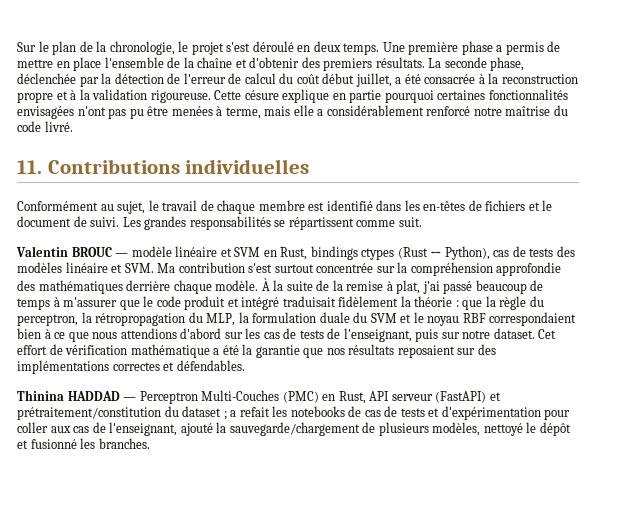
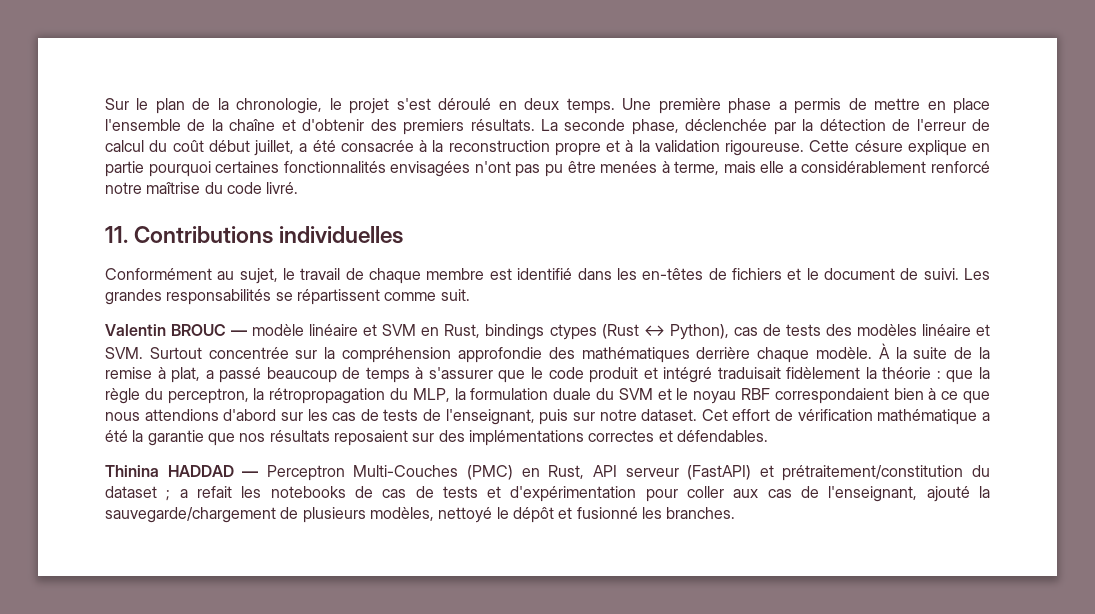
- Valentin BROUC — modèle linéaire et SVM en Rust, bindings ctypes (Rust ↔ Python), cas de tests des modèles linéaire et SVM. Ma contribution s'est surtout concentrée sur la compréhension approfondie des mathématiques derrière chaque modèle.
+ Valentin BROUC — modèle linéaire et SVM en Rust, bindings ctypes (Rust ↔ Python), cas de tests des modèles linéaire et SVM. Surtout concentrée sur la compréhension approfondie des mathématiques derrière chaque modèle.
- À la suite de la remise à plat, j'ai passé beaucoup de temps à m'assurer que le code produit et intégré traduisait fidèlement la théorie :
+ À la suite de la remise à plat, a passé beaucoup de temps à s'assurer que le code produit et intégré traduisait fidèlement la théorie :

